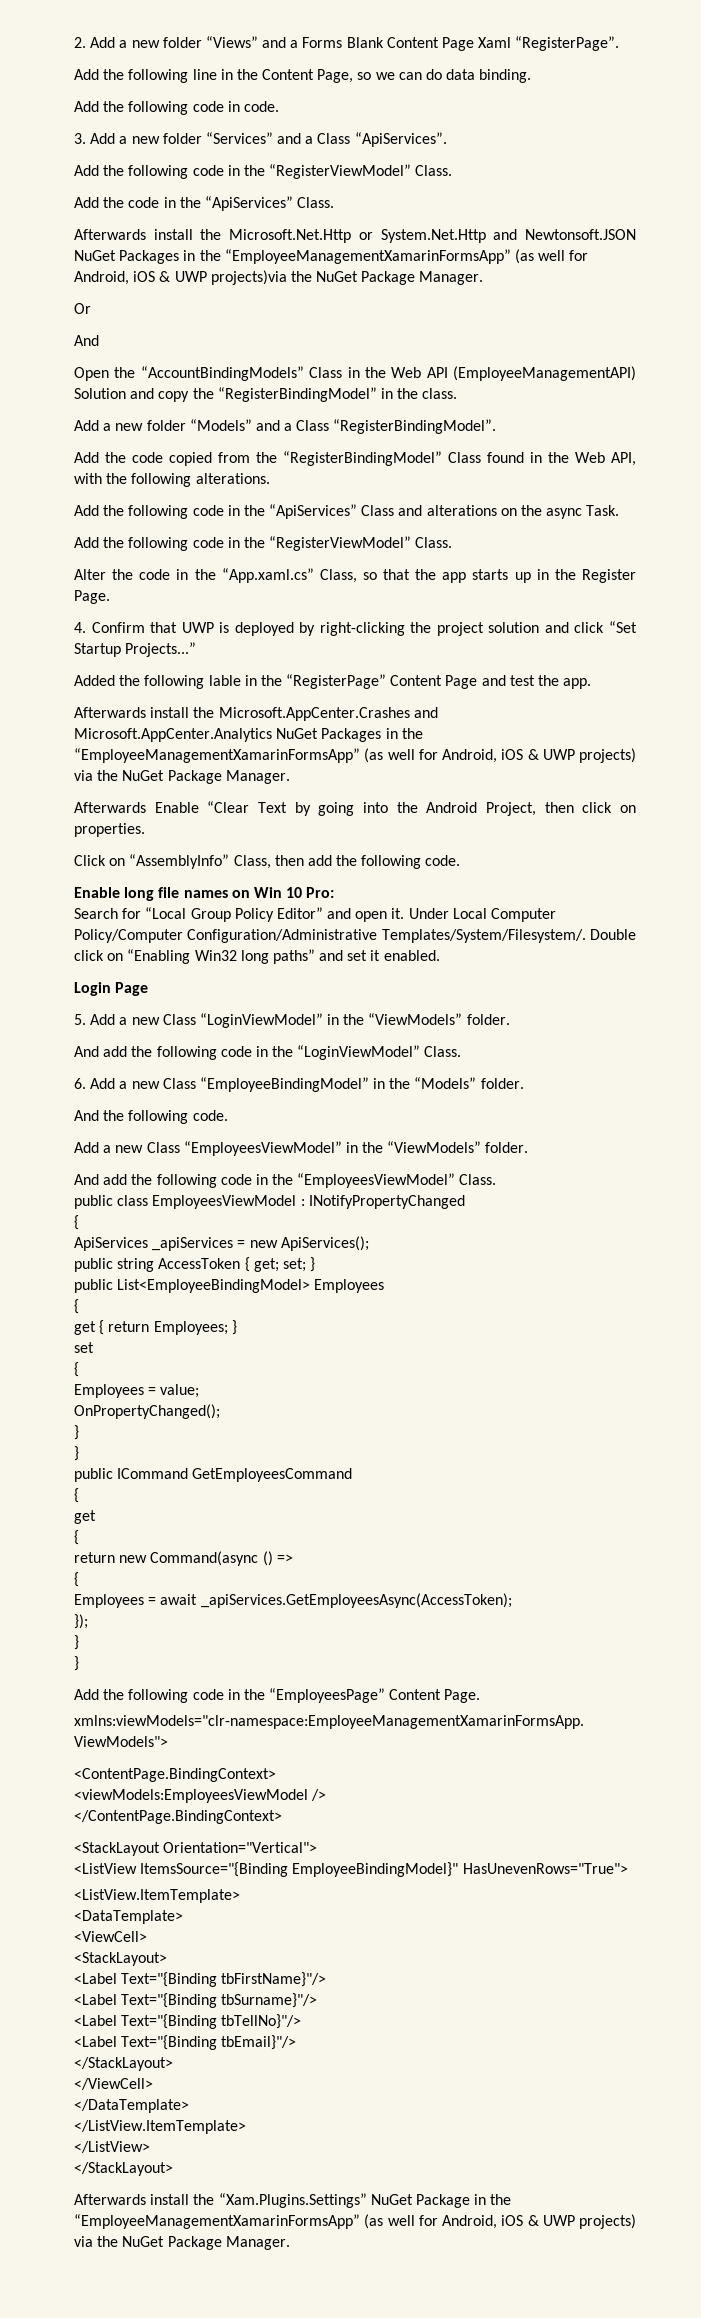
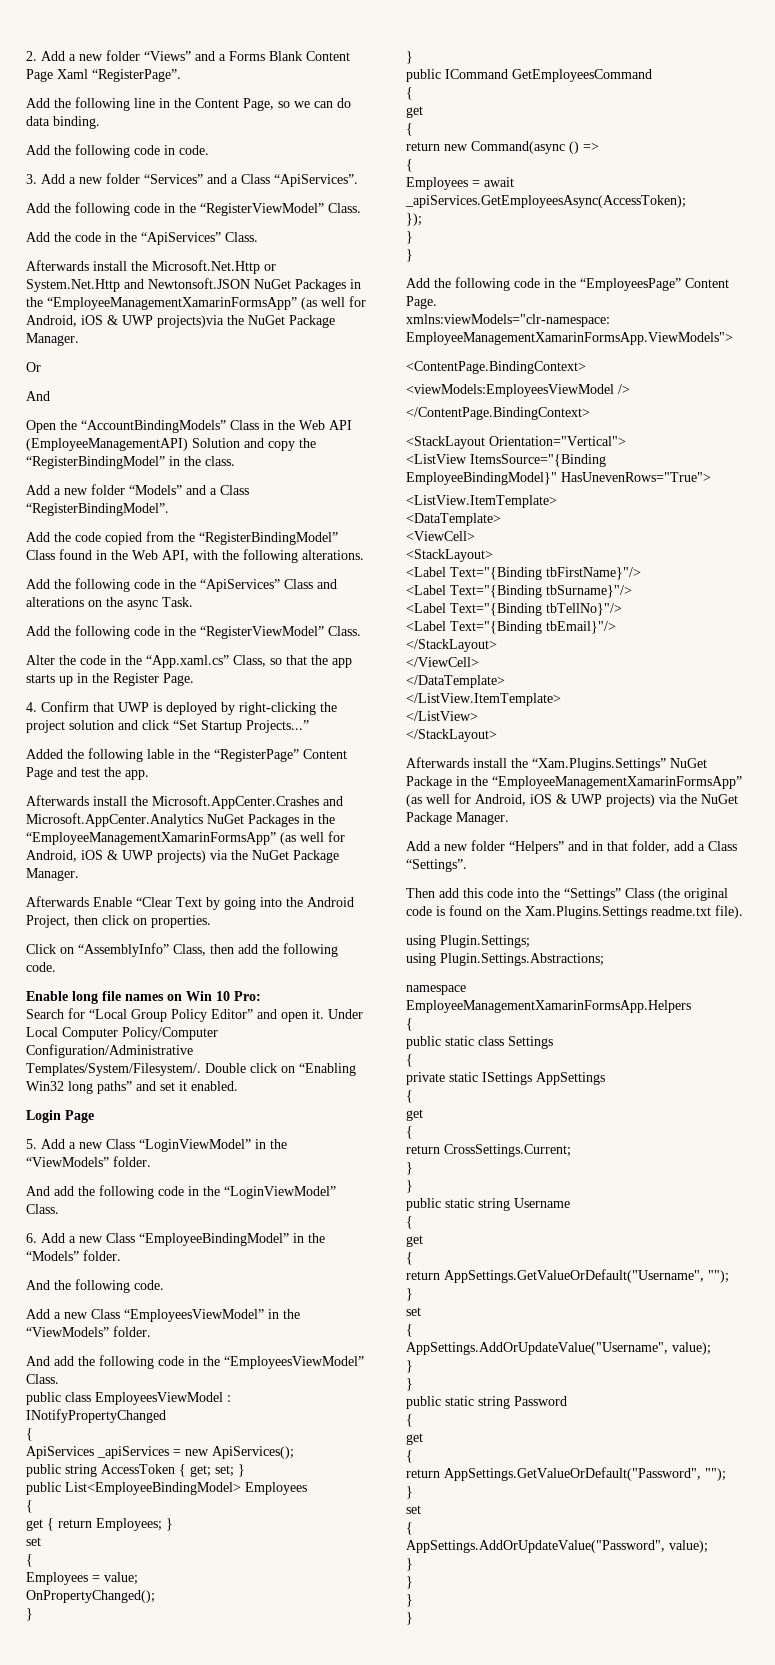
+ Add a new folder “Helpers” and in that folder, add a Class “Settings”.
+ Then add this code into the “Settings” Class (the original code is found on the Xam.Plugins.Settings readme.txt file).
+ using Plugin.Settings;
+ using Plugin.Settings.Abstractions;
+ namespace EmployeeManagementXamarinFormsApp.Helpers
+ {
+ public static class Settings
+ {
+ private static ISettings AppSettings
+ {
+ get
+ {
+ return CrossSettings.Current;
+ }
+ }
+ public static string Username
+ {
+ get
+ {
+ return AppSettings.GetValueOrDefault("Username", "");
+ }
+ set
+ {
+ AppSettings.AddOrUpdateValue("Username", value);
+ }
+ }
+ public static string Password
+ {
+ get
+ {
+ return AppSettings.GetValueOrDefault("Password", "");
+ }
+ set
+ {
+ AppSettings.AddOrUpdateValue("Password", value);
+ }
+ }
+ }
+ }

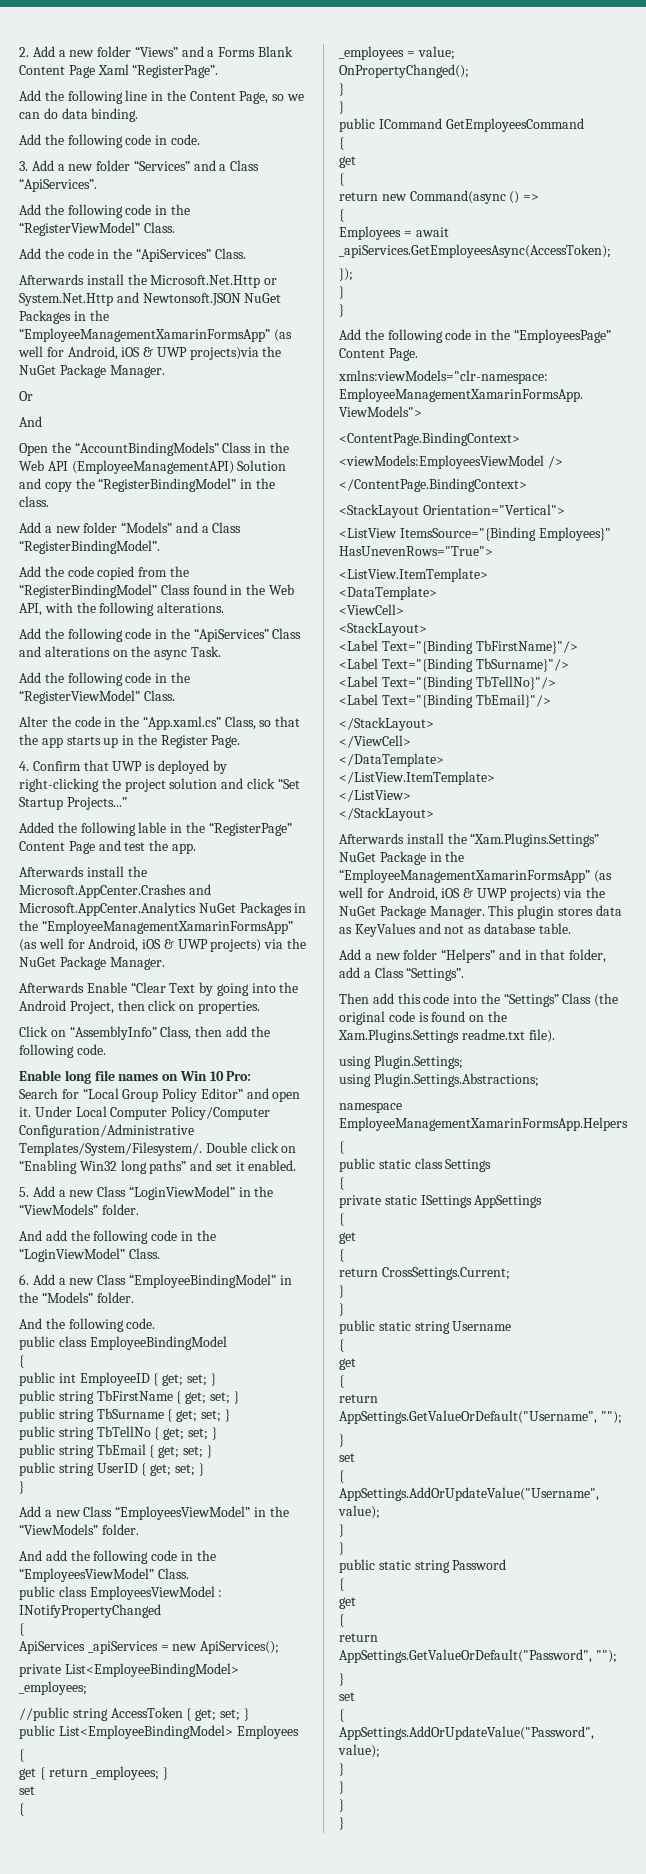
- Login Page
+ public class EmployeeBindingModel
+ {
+ public int EmployeeID { get; set; }
+ public string TbFirstName { get; set; }
+ public string TbSurname { get; set; }
+ public string TbTellNo { get; set; }
+ public string TbEmail { get; set; }
+ public string UserID { get; set; }
+ }
- public string AccessToken { get; set; }
+ private List<EmployeeBindingModel> _employees;
+ //public string AccessToken { get; set; }
- get { return Employees; }
+ get { return _employees; }
  set
  {
- Employees = value;
+ _employees = value;
- <ListView ItemsSource="{Binding EmployeeBindingModel}" HasUnevenRows="True">
+ <ListView ItemsSource="{Binding Employees}" HasUnevenRows="True">
- <Label Text="{Binding tbFirstName}"/>
- <Label Text="{Binding tbSurname}"/>
- <Label Text="{Binding tbTellNo}"/>
- <Label Text="{Binding tbEmail}"/>
+ <Label Text="{Binding TbFirstName}"/>
+ <Label Text="{Binding TbSurname}"/>
+ <Label Text="{Binding TbTellNo}"/>
+ <Label Text="{Binding TbEmail}"/>
+ This plugin stores data as KeyValues and not as database table.

